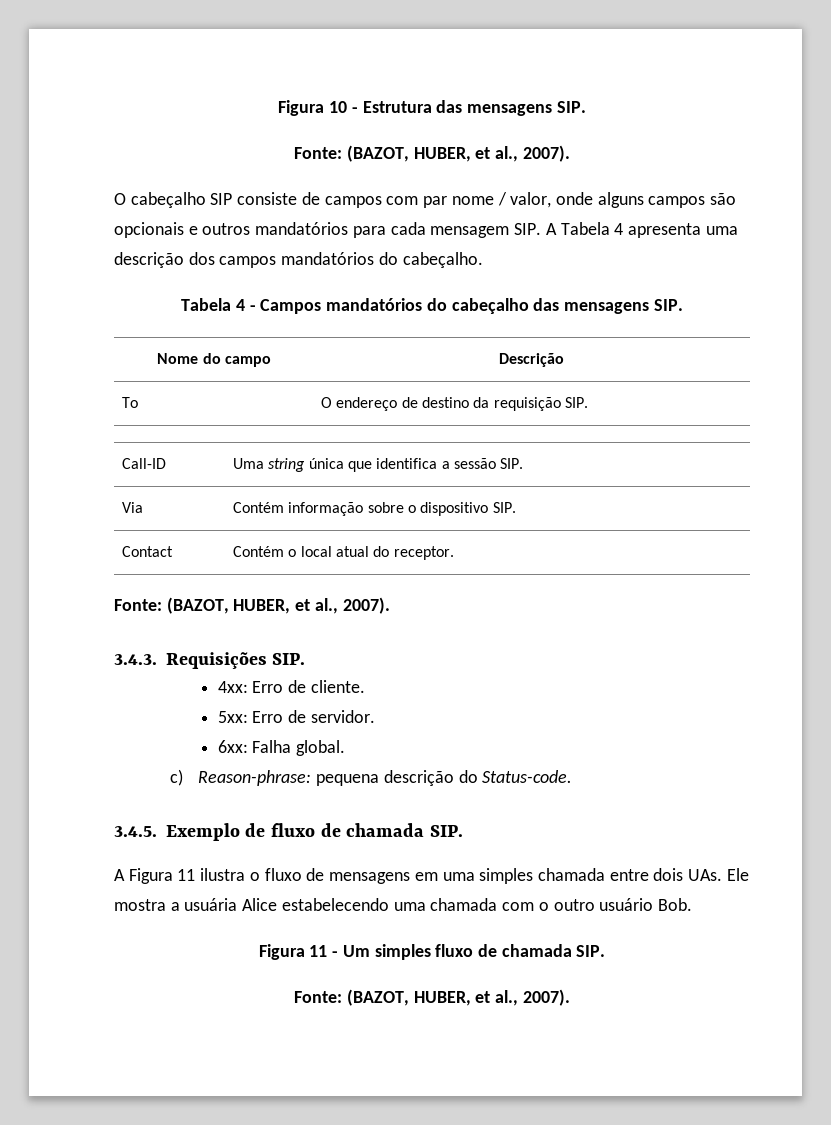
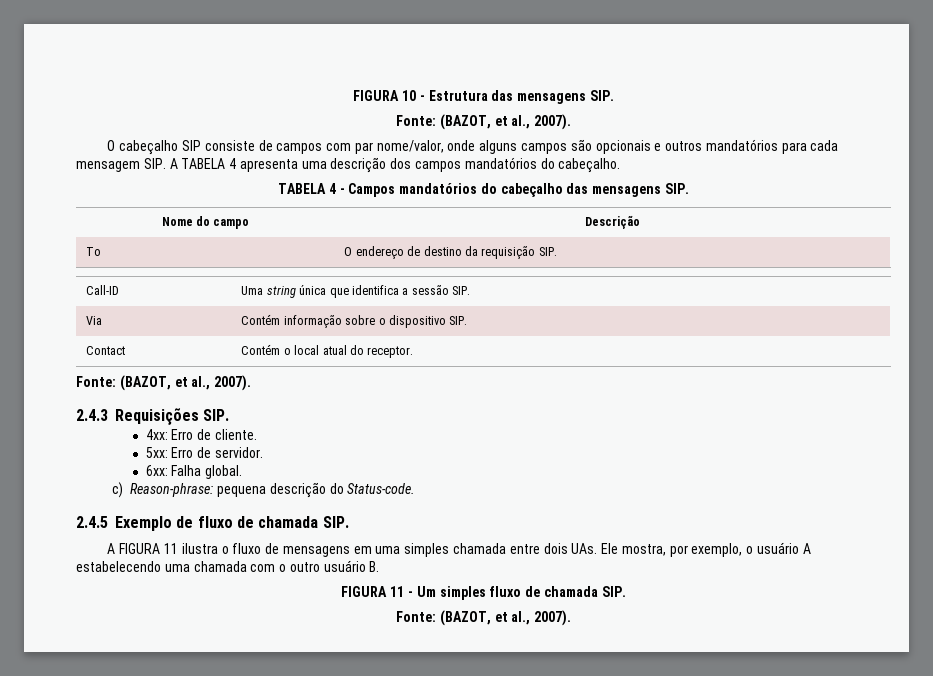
- Figura 10 - Estrutura das mensagens SIP.
- Fonte: (BAZOT, HUBER, et al., 2007).
+ FIGURA 10 - Estrutura das mensagens SIP.
+ Fonte: (BAZOT, et al., 2007).
- O cabeçalho SIP consiste de campos com par nome / valor, onde alguns campos são opcionais e outros mandatórios para cada mensagem SIP. A Tabela 4 apresenta uma descrição dos campos mandatórios do cabeçalho.
+ O cabeçalho SIP consiste de campos com par nome/valor, onde alguns campos são opcionais e outros mandatórios para cada mensagem SIP. A TABELA 4 apresenta uma descrição dos campos mandatórios do cabeçalho.
- Tabela 4 - Campos mandatórios do cabeçalho das mensagens SIP.
+ TABELA 4 - Campos mandatórios do cabeçalho das mensagens SIP.
  Contact | Contém o local atual do receptor.
- Fonte: (BAZOT, HUBER, et al., 2007).
- 3.4.3. Requisições SIP.
+ Fonte: (BAZOT, et al., 2007).
+ 2.4.3 Requisições SIP.
- 3.4.5. Exemplo de fluxo de chamada SIP.
+ 2.4.5 Exemplo de fluxo de chamada SIP.
- A Figura 11 ilustra o fluxo de mensagens em uma simples chamada entre dois UAs. Ele mostra a usuária Alice estabelecendo uma chamada com o outro usuário Bob.
- Figura 11 - Um simples fluxo de chamada SIP.
- Fonte: (BAZOT, HUBER, et al., 2007).
+ A FIGURA 11 ilustra o fluxo de mensagens em uma simples chamada entre dois UAs. Ele mostra, por exemplo, o usuário A estabelecendo uma chamada com o outro usuário B.
+ FIGURA 11 - Um simples fluxo de chamada SIP.
+ Fonte: (BAZOT, et al., 2007).

